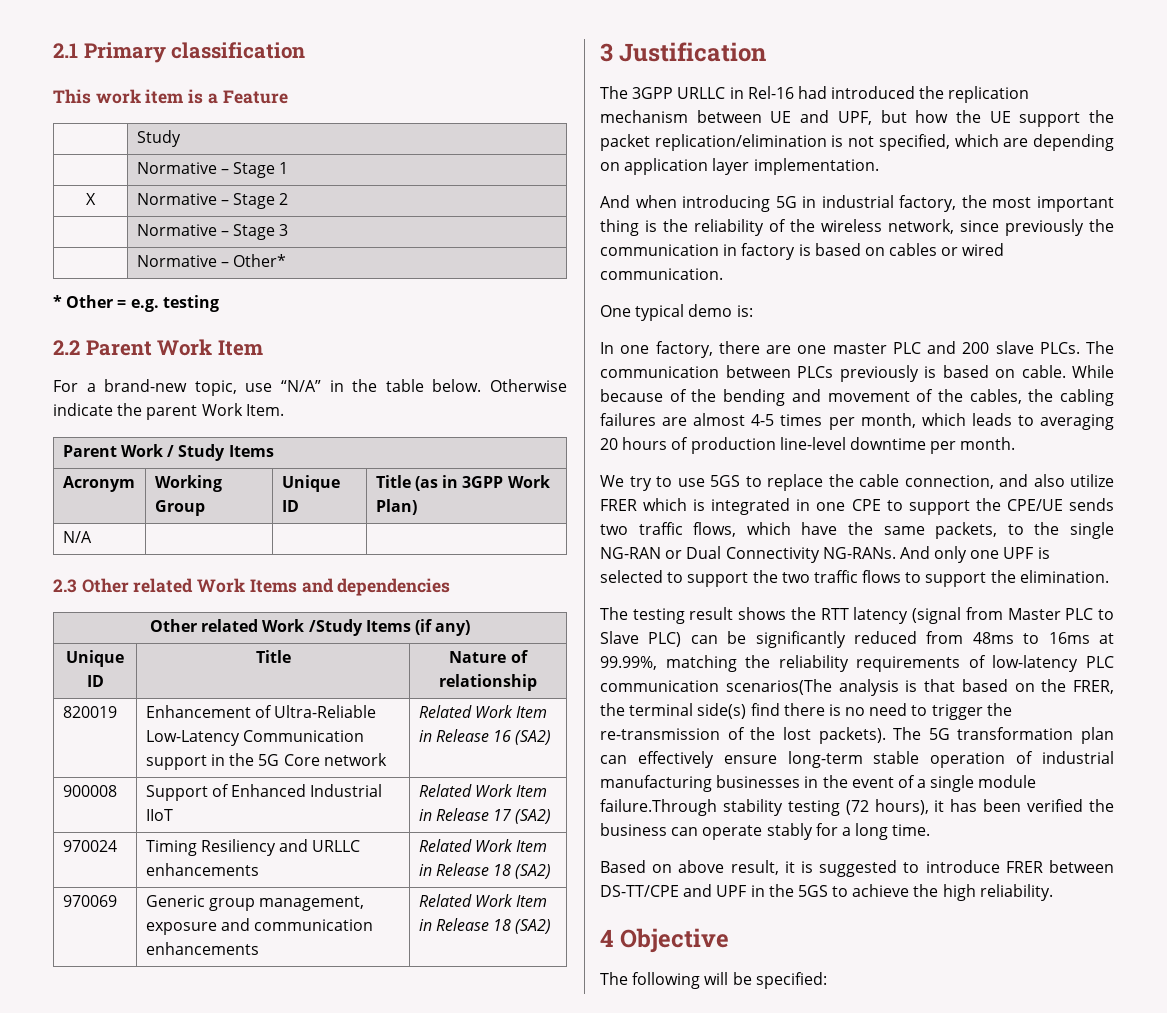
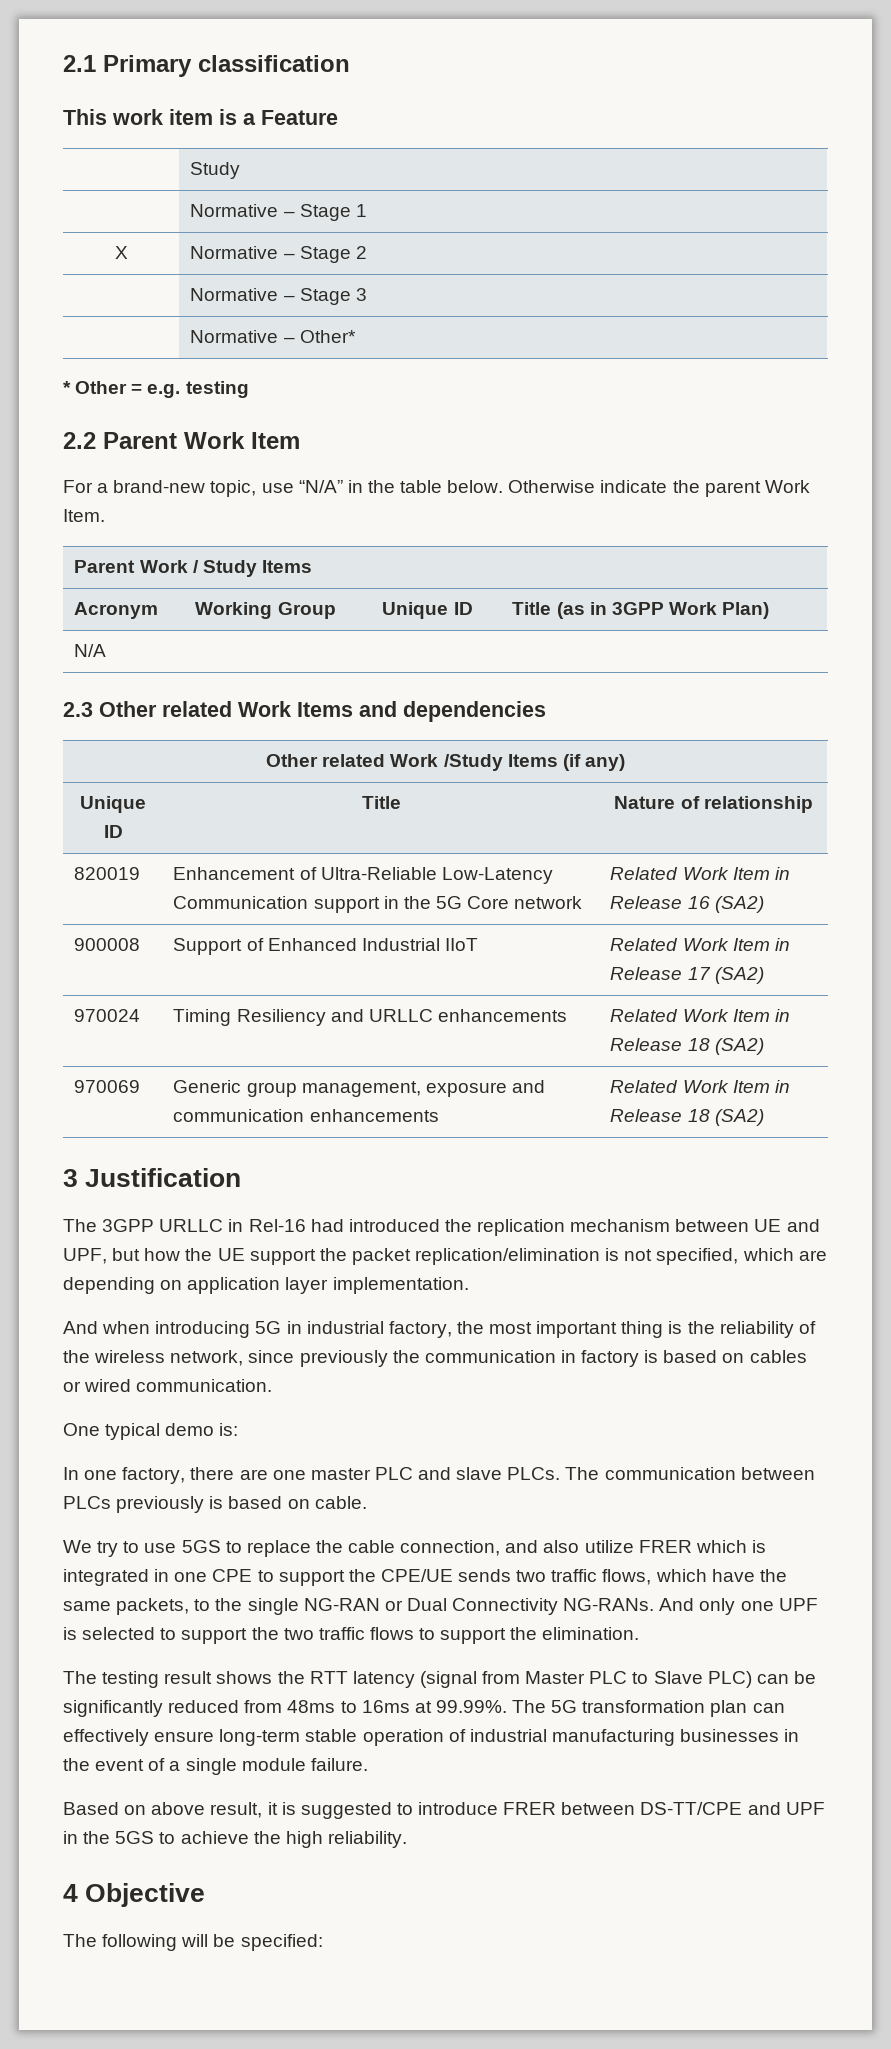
- In one factory, there are one master PLC and 200 slave PLCs.
+ In one factory, there are one master PLC and slave PLCs.
- While because of the bending and movement of the cables, the cabling failures are almost 4-5 times per month, which leads to averaging 20 hours of production line-level downtime per month.
- The testing result shows the RTT latency (signal from Master PLC to Slave PLC) can be significantly reduced from 48ms to 16ms at 99.99%, matching the reliability requirements of low-latency PLC communication scenarios(The analysis is that based on the FRER, the terminal side(s) find there is no need to trigger the re-transmission of the lost packets). The 5G transformation plan can effectively ensure long-term stable operation of industrial manufacturing businesses in the event of a single module failure.Through stability testing (72 hours), it has been verified the business can operate stably for a long time.
+ The testing result shows the RTT latency (signal from Master PLC to Slave PLC) can be significantly reduced from 48ms to 16ms at 99.99%. The 5G transformation plan can effectively ensure long-term stable operation of industrial manufacturing businesses in the event of a single module failure.

